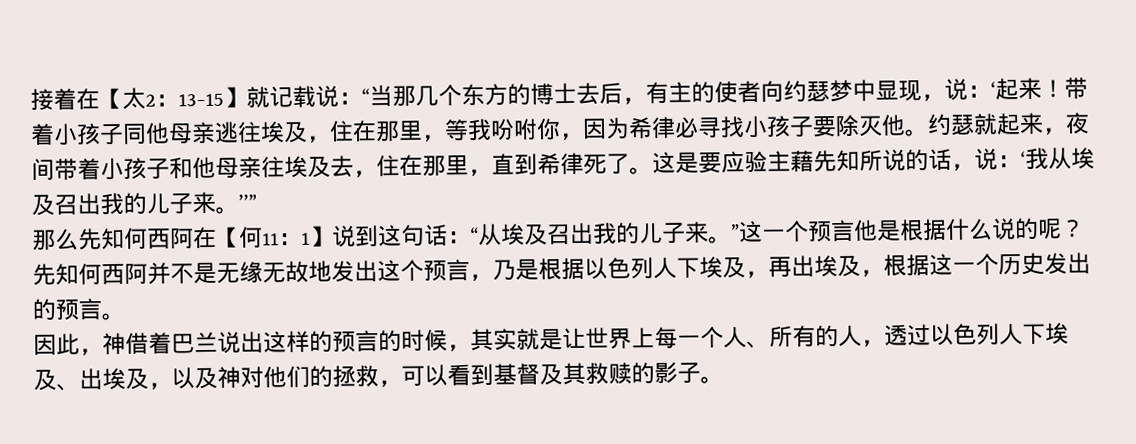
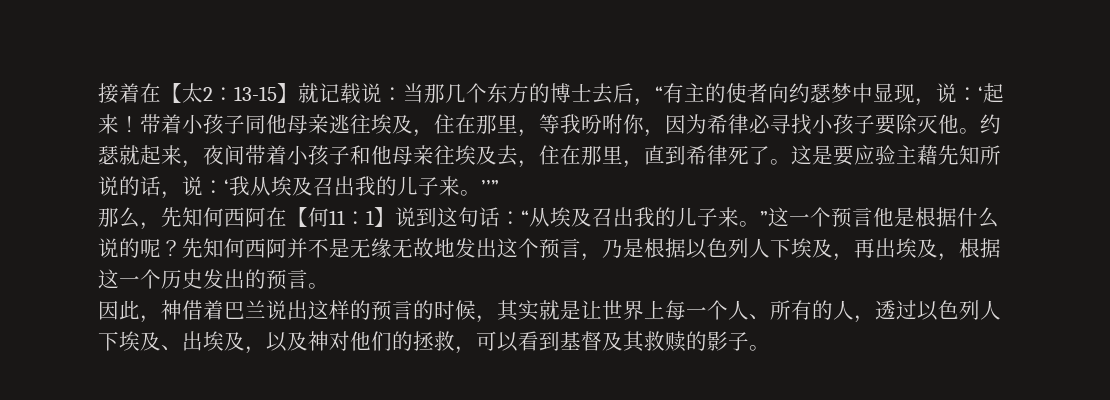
- 接着在【太2：13-15】就记载说：“当那几个东方的博士去后，有主的使者向约瑟梦中显现，说：‘起来！
+ 接着在【太2：13-15】就记载说：当那几个东方的博士去后，“有主的使者向约瑟梦中显现，说：‘起来！
- 那么先知何西阿在【何11：1】说到这句话：“从埃及召出我的儿子来。”这一个预言他是根据什么说的呢？
+ 那么，先知何西阿在【何11：1】说到这句话：“从埃及召出我的儿子来。”这一个预言他是根据什么说的呢？

